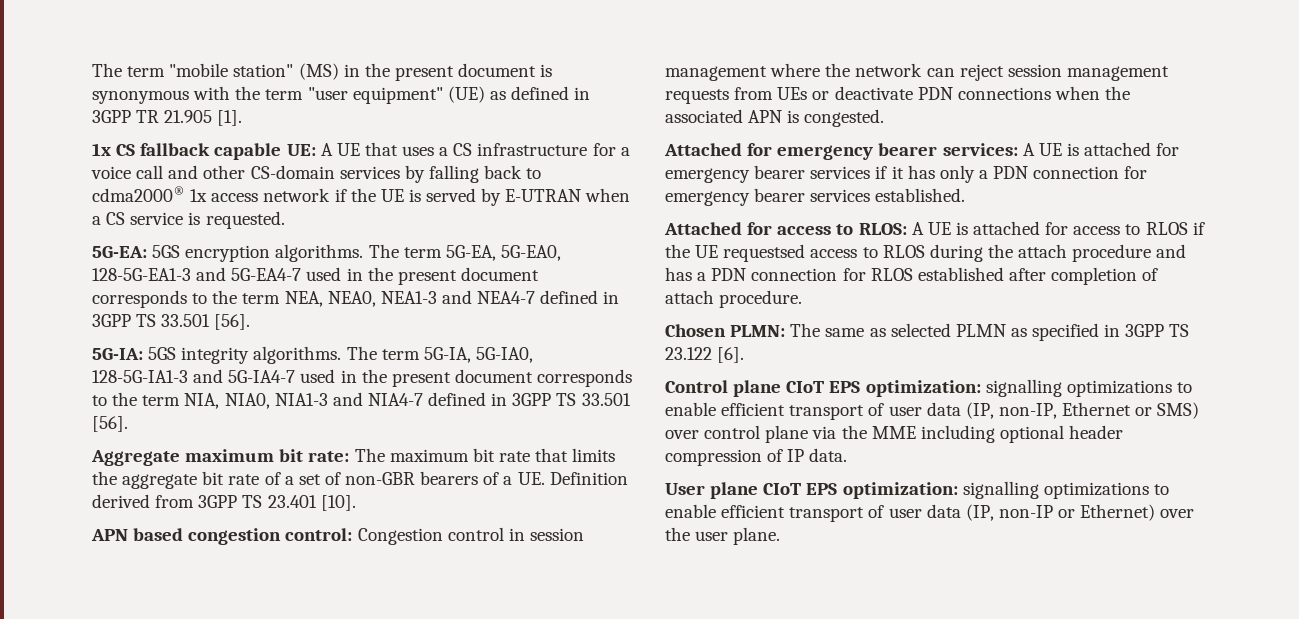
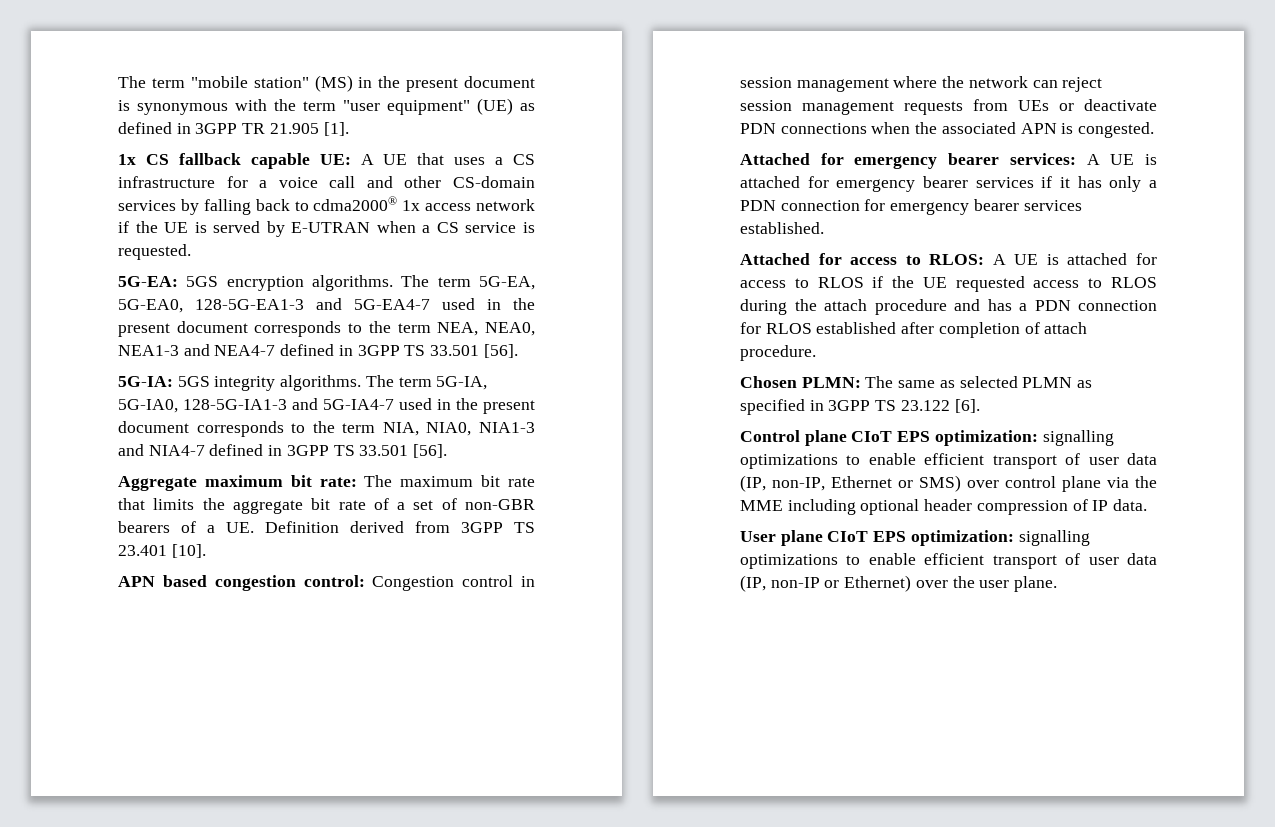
- Attached for access to RLOS: A UE is attached for access to RLOS if the UE requestsed access to RLOS during the attach procedure and has a PDN connection for RLOS established after completion of attach procedure.
+ Attached for access to RLOS: A UE is attached for access to RLOS if the UE requested access to RLOS during the attach procedure and has a PDN connection for RLOS established after completion of attach procedure.

